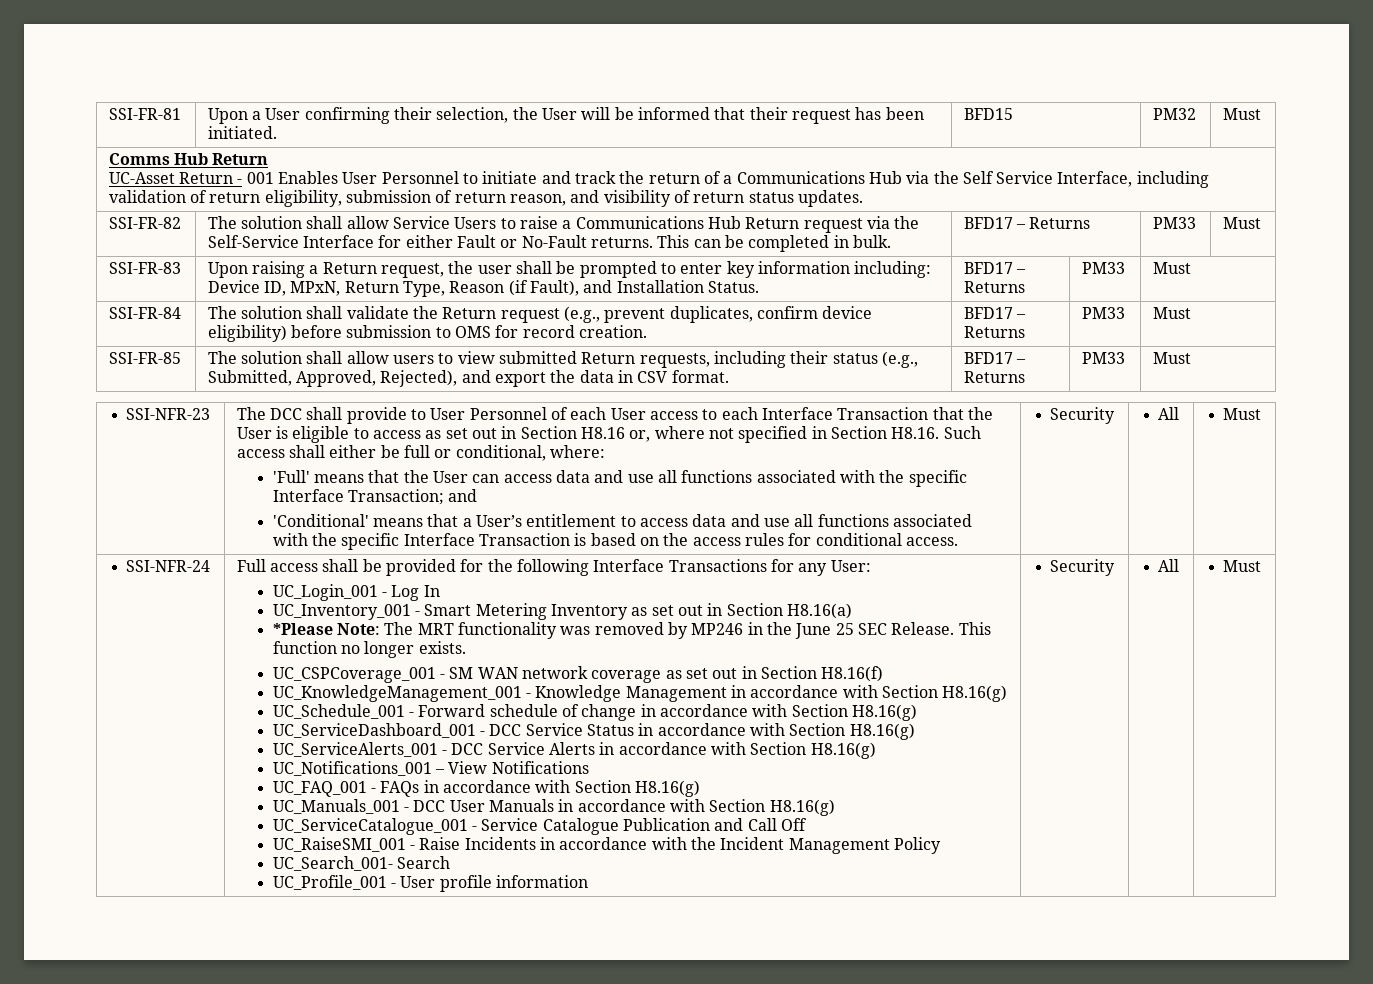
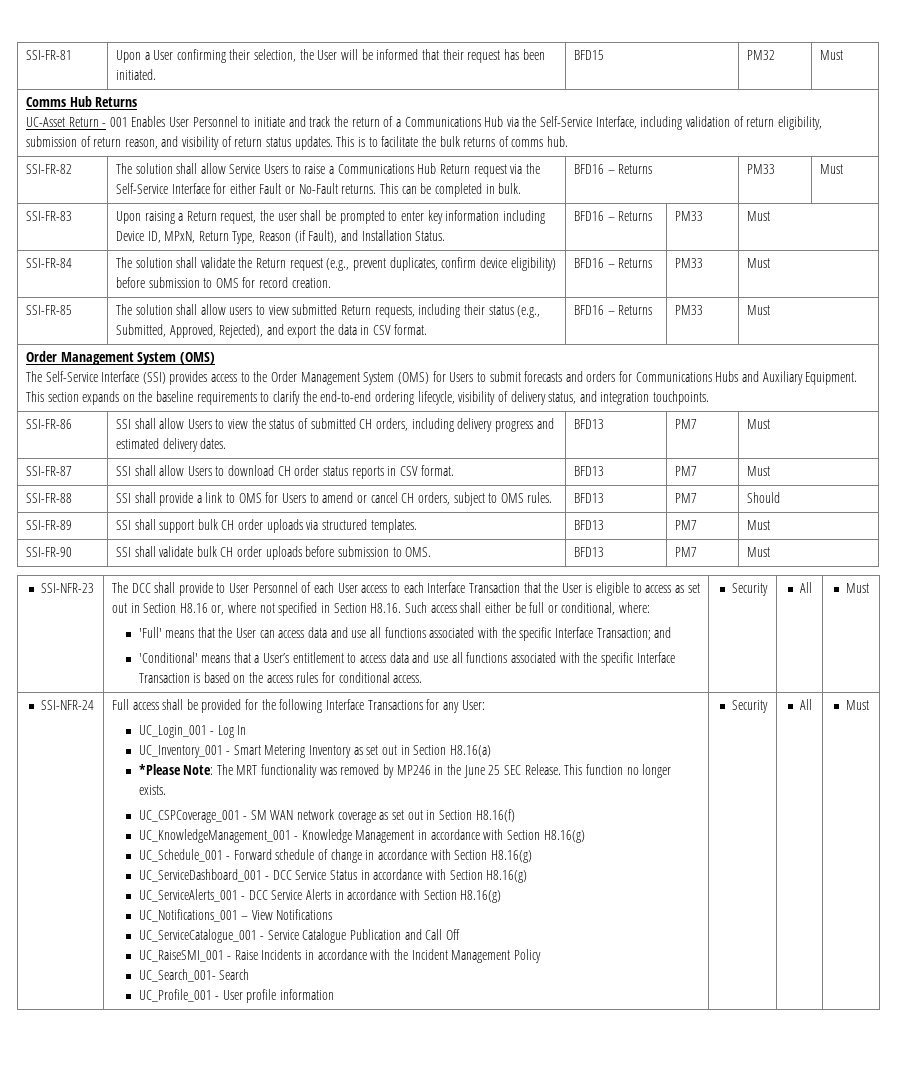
- Comms Hub Return
+ Comms Hub Returns
- UC-Asset Return - 001 Enables User Personnel to initiate and track the return of a Communications Hub via the Self Service Interface, including validation of return eligibility, submission of return reason, and visibility of return status updates.
+ UC-Asset Return - 001 Enables User Personnel to initiate and track the return of a Communications Hub via the Self-Service Interface, including validation of return eligibility, submission of return reason, and visibility of return status updates. This is to facilitate the bulk returns of comms hub.
- SSI-FR-82 | The solution shall allow Service Users to raise a Communications Hub Return request via the Self-Service Interface for either Fault or No-Fault returns. This can be completed in bulk. | BFD17 – Returns | PM33 | Must
+ SSI-FR-82 | The solution shall allow Service Users to raise a Communications Hub Return request via the Self-Service Interface for either Fault or No-Fault returns. This can be completed in bulk. | BFD16 – Returns | PM33 | Must
- SSI-FR-83 | Upon raising a Return request, the user shall be prompted to enter key information including: Device ID, MPxN, Return Type, Reason (if Fault), and Installation Status. | BFD17 – Returns | PM33 | Must
+ SSI-FR-83 | Upon raising a Return request, the user shall be prompted to enter key information including Device ID, MPxN, Return Type, Reason (if Fault), and Installation Status. | BFD16 – Returns | PM33 | Must
- SSI-FR-84 | The solution shall validate the Return request (e.g., prevent duplicates, confirm device eligibility) before submission to OMS for record creation. | BFD17 – Returns | PM33 | Must
+ SSI-FR-84 | The solution shall validate the Return request (e.g., prevent duplicates, confirm device eligibility) before submission to OMS for record creation. | BFD16 – Returns | PM33 | Must
- SSI-FR-85 | The solution shall allow users to view submitted Return requests, including their status (e.g., Submitted, Approved, Rejected), and export the data in CSV format. | BFD17 – Returns | PM33 | Must
+ SSI-FR-85 | The solution shall allow users to view submitted Return requests, including their status (e.g., Submitted, Approved, Rejected), and export the data in CSV format. | BFD16 – Returns | PM33 | Must
+ Order Management System (OMS)
+ The Self-Service Interface (SSI) provides access to the Order Management System (OMS) for Users to submit forecasts and orders for Communications Hubs and Auxiliary Equipment. This section expands on the baseline requirements to clarify the end-to-end ordering lifecycle, visibility of delivery status, and integration touchpoints.
+ SSI-FR-86 | SSI shall allow Users to view the status of submitted CH orders, including delivery progress and estimated delivery dates. | BFD13 | PM7 | Must
+ SSI-FR-87 | SSI shall allow Users to download CH order status reports in CSV format. | BFD13 | PM7 | Must
+ SSI-FR-88 | SSI shall provide a link to OMS for Users to amend or cancel CH orders, subject to OMS rules. | BFD13 | PM7 | Should
+ SSI-FR-89 | SSI shall support bulk CH order uploads via structured templates. | BFD13 | PM7 | Must
+ SSI-FR-90 | SSI shall validate bulk CH order uploads before submission to OMS. | BFD13 | PM7 | Must
- UC_FAQ_001 - FAQs in accordance with Section H8.16(g)
- UC_Manuals_001 - DCC User Manuals in accordance with Section H8.16(g)

